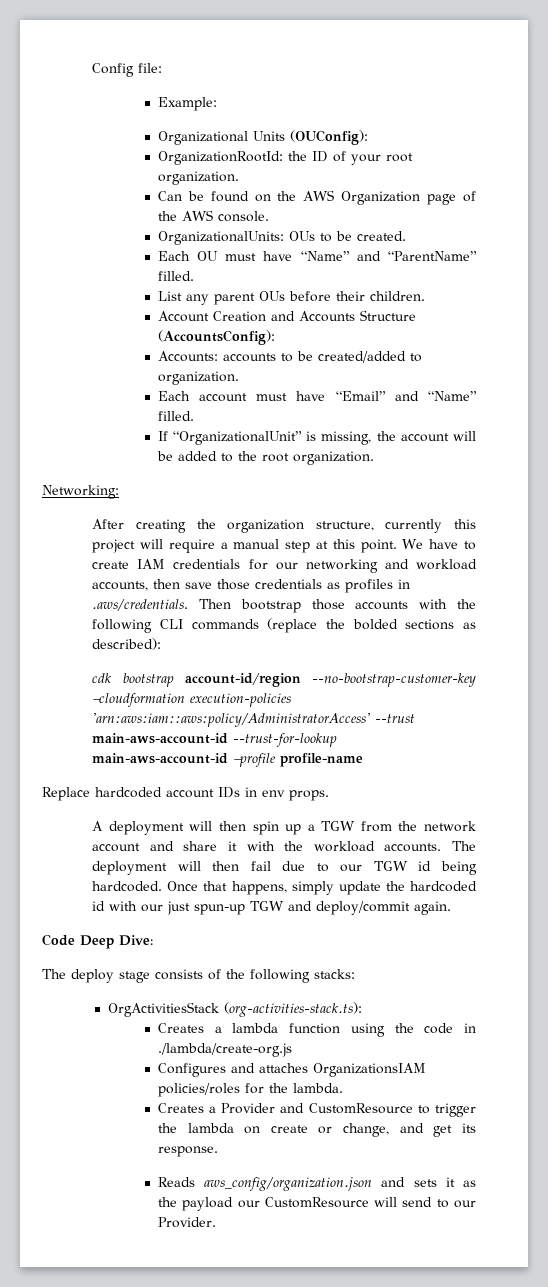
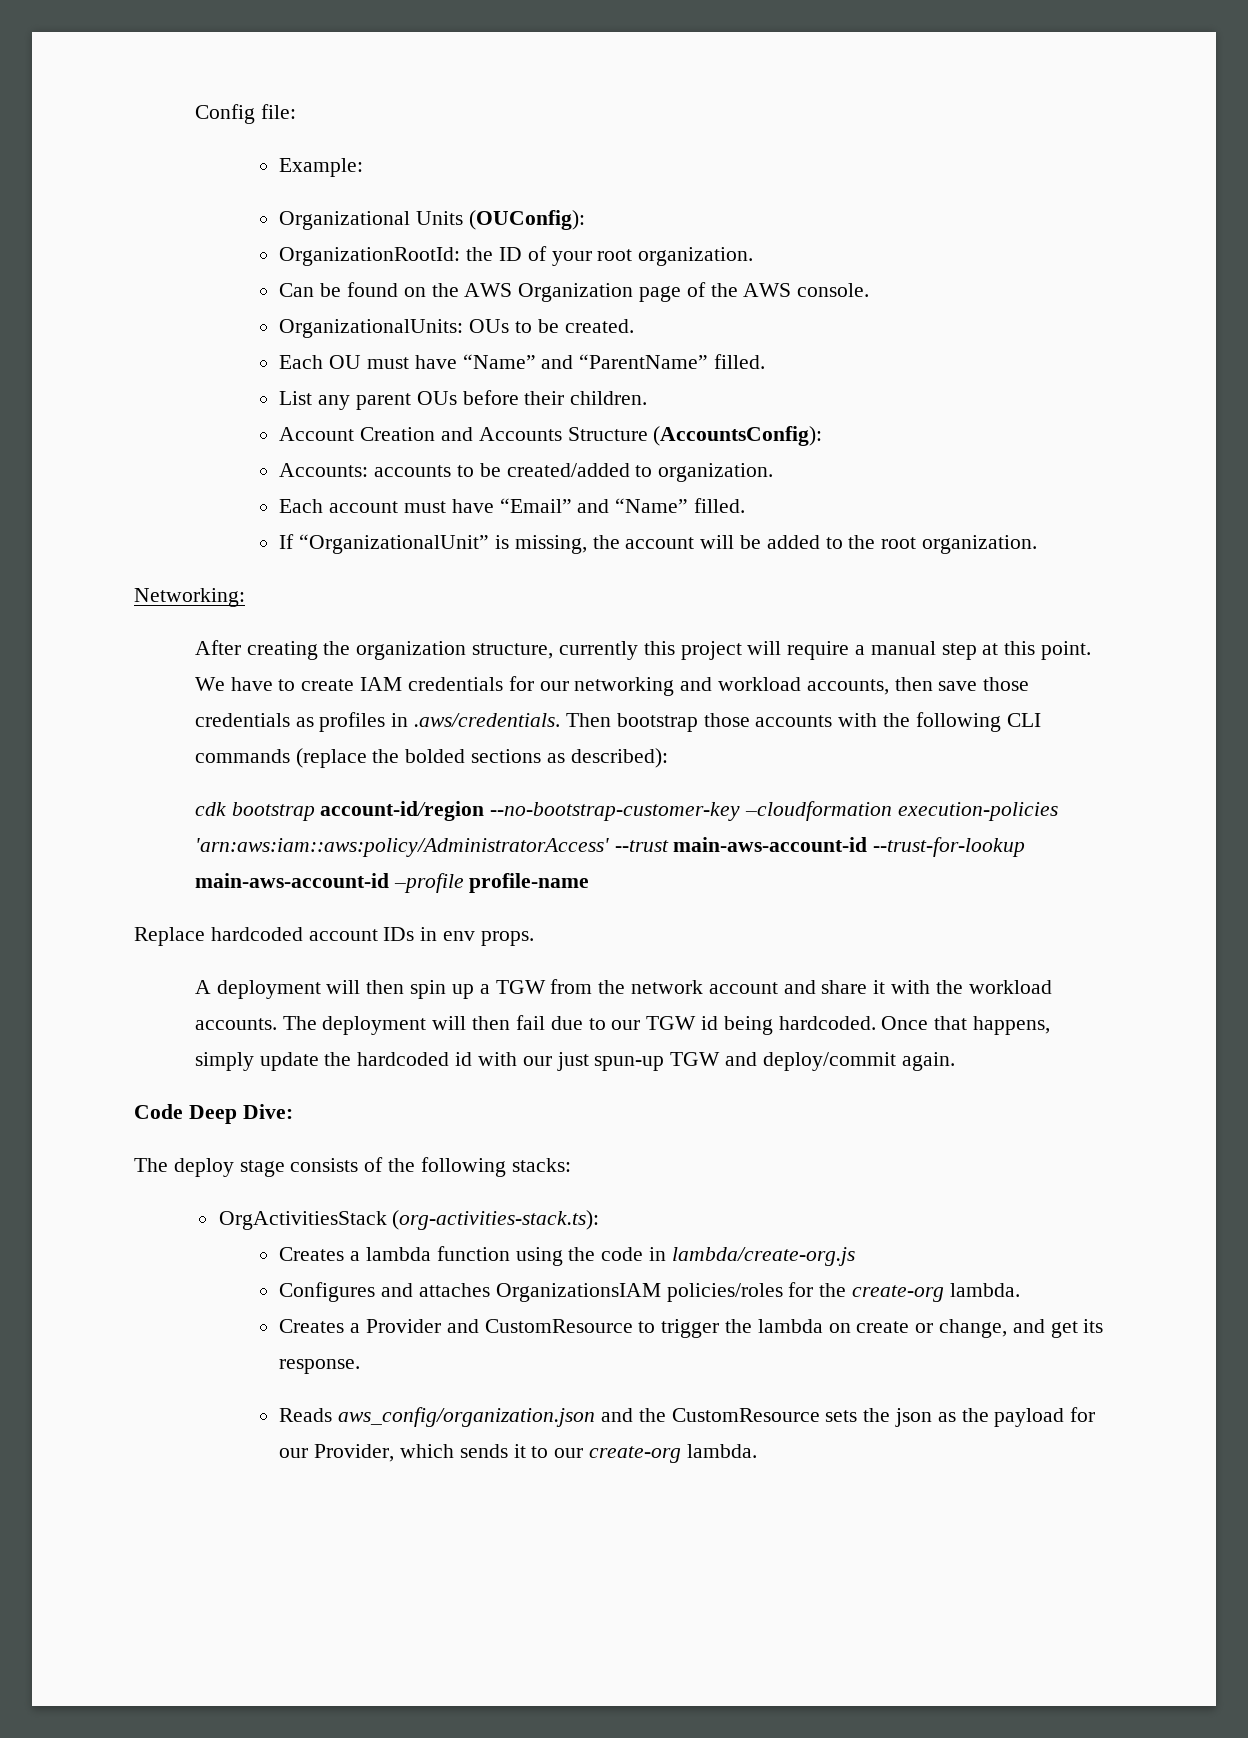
- Creates a lambda function using the code in ./lambda/create-org.js
+ Creates a lambda function using the code in lambda/create-org.js
- Configures and attaches OrganizationsIAM policies/roles for the lambda.
+ Configures and attaches OrganizationsIAM policies/roles for the create-org lambda.
- Reads aws_config/organization.json and sets it as the payload our CustomResource will send to our Provider.
+ Reads aws_config/organization.json and the CustomResource sets the json as the payload for our Provider, which sends it to our create-org lambda.

